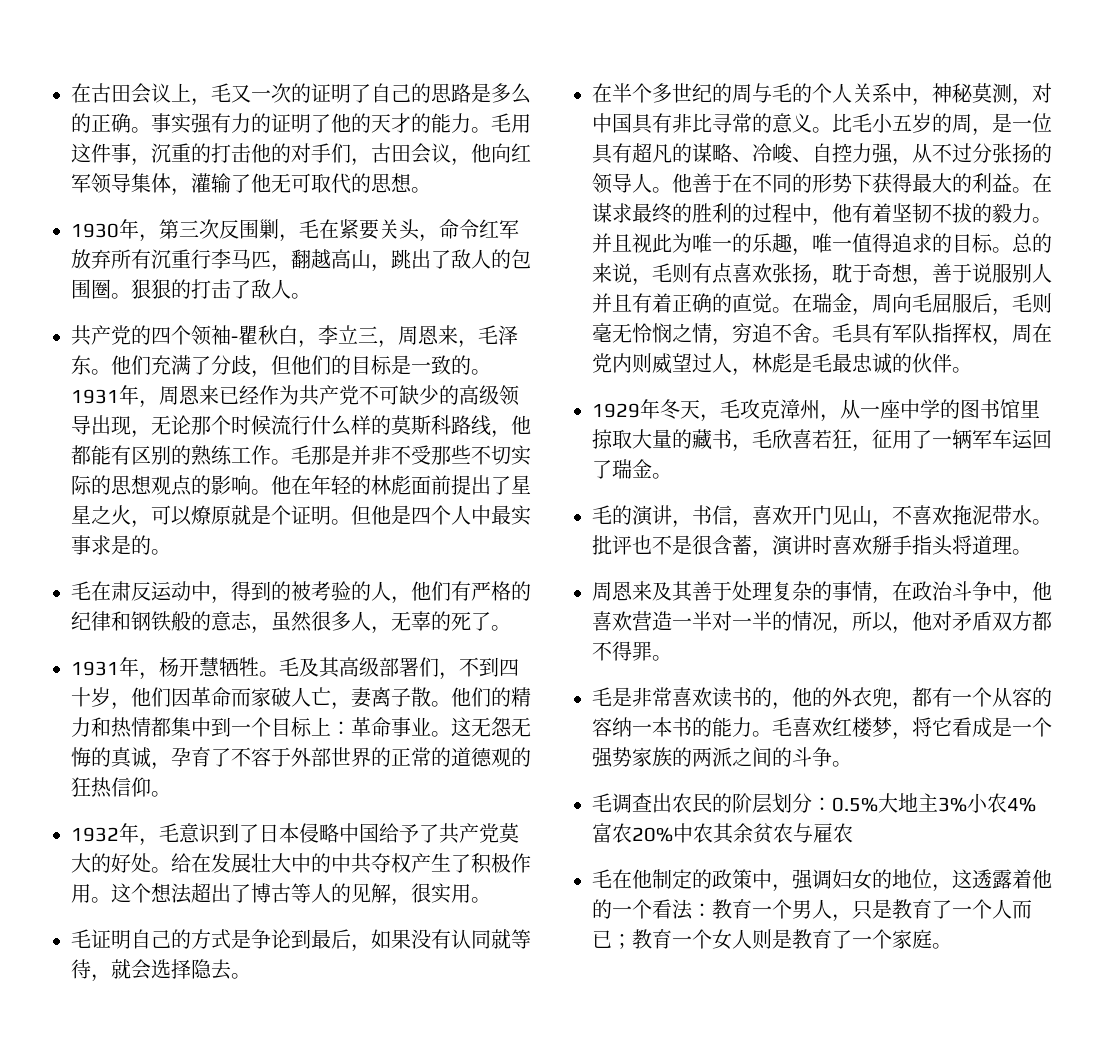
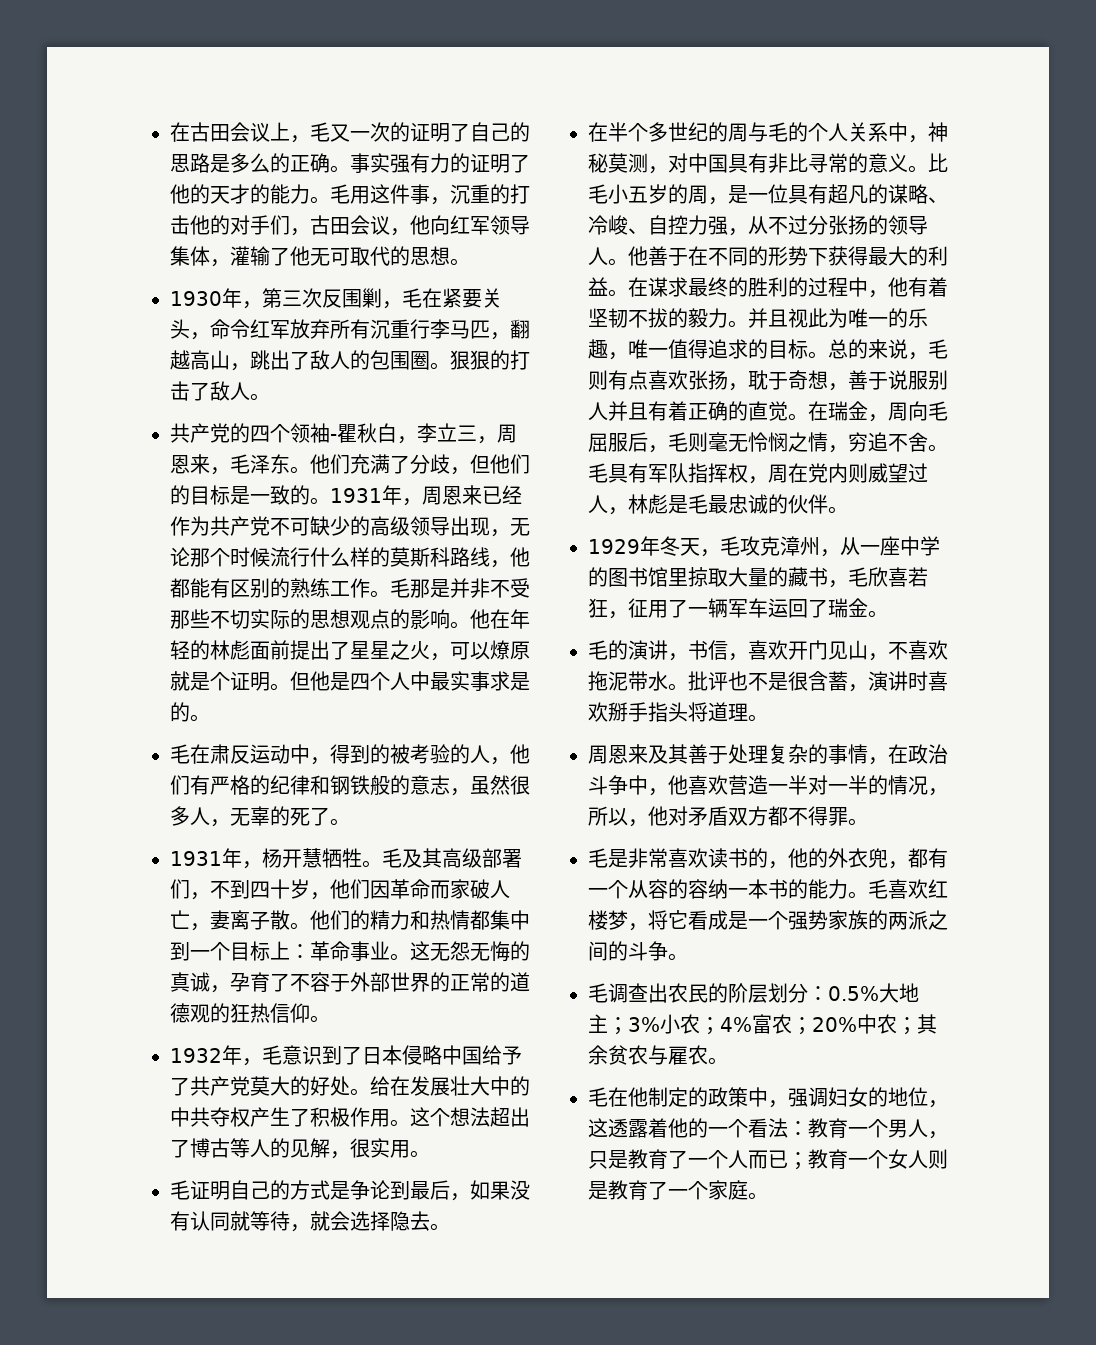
- 毛调查出农民的阶层划分：0.5%大地主3%小农4%富农20%中农其余贫农与雇农
+ 毛调查出农民的阶层划分：0.5%大地主；3%小农；4%富农；20%中农；其余贫农与雇农。

